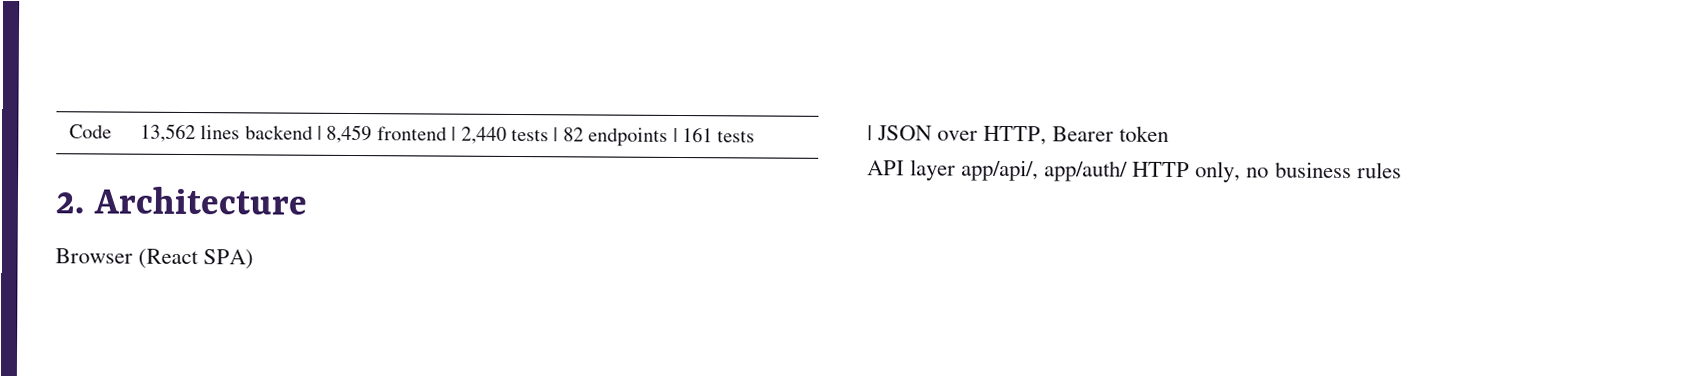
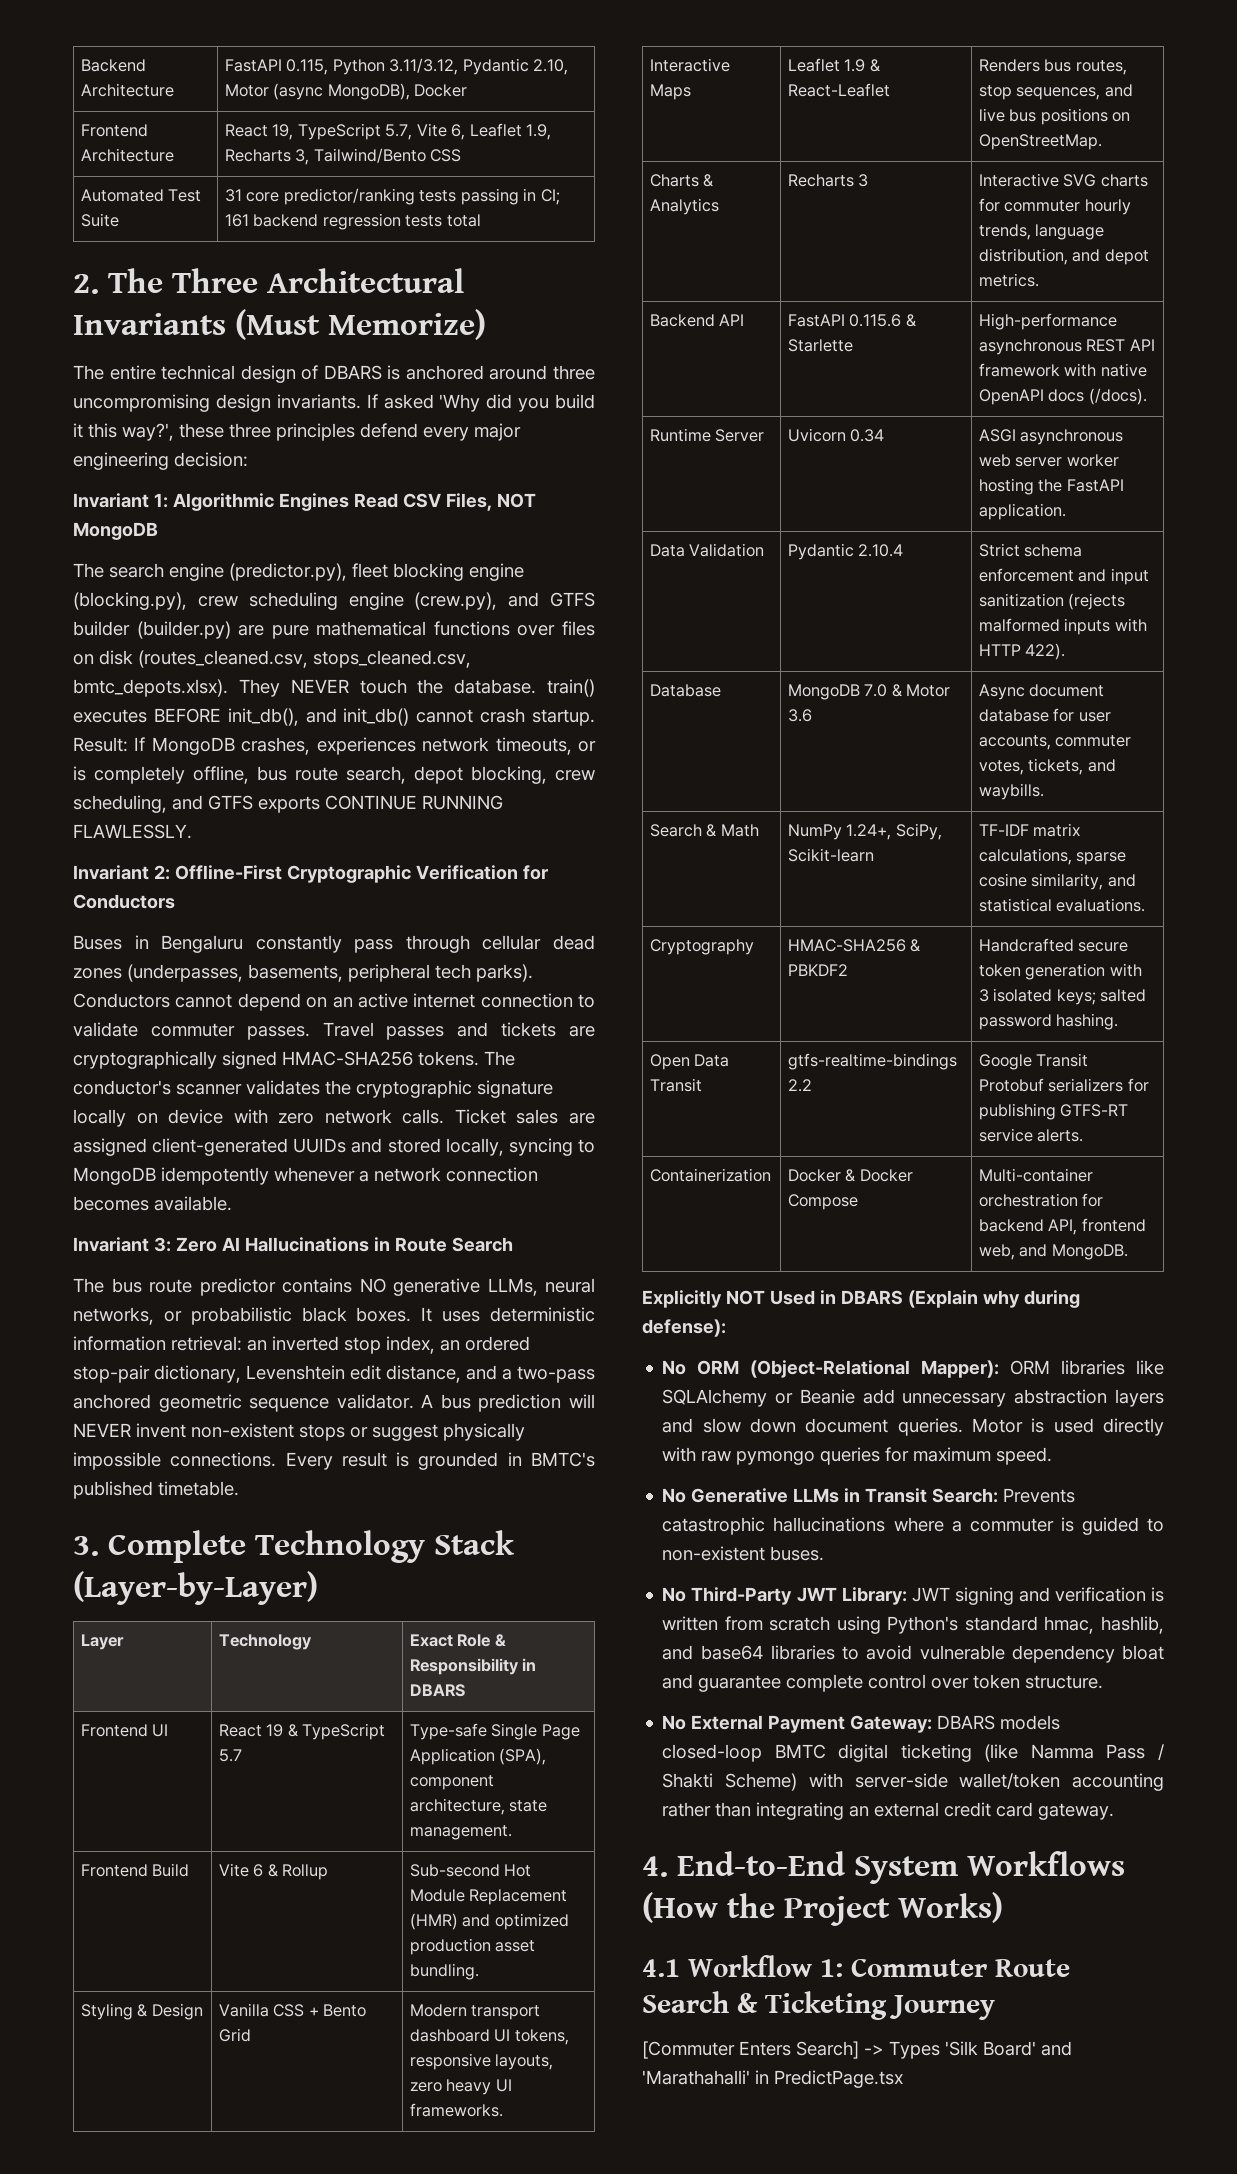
- Code | 13,562 lines backend | 8,459 frontend | 2,440 tests | 82 endpoints | 161 tests
- 2. Architecture
- Browser (React SPA)
- | JSON over HTTP, Bearer token
- API layer app/api/, app/auth/ HTTP only, no business rules
+ Backend Architecture | FastAPI 0.115, Python 3.11/3.12, Pydantic 2.10, Motor (async MongoDB), Docker
+ Frontend Architecture | React 19, TypeScript 5.7, Vite 6, Leaflet 1.9, Recharts 3, Tailwind/Bento CSS
+ Automated Test Suite | 31 core predictor/ranking tests passing in CI; 161 backend regression tests total
+ 2. The Three Architectural Invariants (Must Memorize)
+ The entire technical design of DBARS is anchored around three uncompromising design invariants. If asked 'Why did you build it this way?', these three principles defend every major engineering decision:
+ Invariant 1: Algorithmic Engines Read CSV Files, NOT MongoDB
+ The search engine (predictor.py), fleet blocking engine (blocking.py), crew scheduling engine (crew.py), and GTFS builder (builder.py) are pure mathematical functions over files on disk (routes_cleaned.csv, stops_cleaned.csv, bmtc_depots.xlsx). They NEVER touch the database. train() executes BEFORE init_db(), and init_db() cannot crash startup. Result: If MongoDB crashes, experiences network timeouts, or is completely offline, bus route search, depot blocking, crew scheduling, and GTFS exports CONTINUE RUNNING FLAWLESSLY.
+ Invariant 2: Offline-First Cryptographic Verification for Conductors
+ Buses in Bengaluru constantly pass through cellular dead zones (underpasses, basements, peripheral tech parks). Conductors cannot depend on an active internet connection to validate commuter passes. Travel passes and tickets are cryptographically signed HMAC-SHA256 tokens. The conductor's scanner validates the cryptographic signature locally on device with zero network calls. Ticket sales are assigned client-generated UUIDs and stored locally, syncing to MongoDB idempotently whenever a network connection becomes available.
+ Invariant 3: Zero AI Hallucinations in Route Search
+ The bus route predictor contains NO generative LLMs, neural networks, or probabilistic black boxes. It uses deterministic information retrieval: an inverted stop index, an ordered stop-pair dictionary, Levenshtein edit distance, and a two-pass anchored geometric sequence validator. A bus prediction will NEVER invent non-existent stops or suggest physically impossible connections. Every result is grounded in BMTC's published timetable.
+ 3. Complete Technology Stack (Layer-by-Layer)
+ Layer | Technology | Exact Role & Responsibility in DBARS
+ Frontend UI | React 19 & TypeScript 5.7 | Type-safe Single Page Application (SPA), component architecture, state management.
+ Frontend Build | Vite 6 & Rollup | Sub-second Hot Module Replacement (HMR) and optimized production asset bundling.
+ Styling & Design | Vanilla CSS + Bento Grid | Modern transport dashboard UI tokens, responsive layouts, zero heavy UI frameworks.
+ Interactive Maps | Leaflet 1.9 & React-Leaflet | Renders bus routes, stop sequences, and live bus positions on OpenStreetMap.
+ Charts & Analytics | Recharts 3 | Interactive SVG charts for commuter hourly trends, language distribution, and depot metrics.
+ Backend API | FastAPI 0.115.6 & Starlette | High-performance asynchronous REST API framework with native OpenAPI docs (/docs).
+ Runtime Server | Uvicorn 0.34 | ASGI asynchronous web server worker hosting the FastAPI application.
+ Data Validation | Pydantic 2.10.4 | Strict schema enforcement and input sanitization (rejects malformed inputs with HTTP 422).
+ Database | MongoDB 7.0 & Motor 3.6 | Async document database for user accounts, commuter votes, tickets, and waybills.
+ Search & Math | NumPy 1.24+, SciPy, Scikit-learn | TF-IDF matrix calculations, sparse cosine similarity, and statistical evaluations.
+ Cryptography | HMAC-SHA256 & PBKDF2 | Handcrafted secure token generation with 3 isolated keys; salted password hashing.
+ Open Data Transit | gtfs-realtime-bindings 2.2 | Google Transit Protobuf serializers for publishing GTFS-RT service alerts.
+ Containerization | Docker & Docker Compose | Multi-container orchestration for backend API, frontend web, and MongoDB.
+ Explicitly NOT Used in DBARS (Explain why during defense):
+ No ORM (Object-Relational Mapper): ORM libraries like SQLAlchemy or Beanie add unnecessary abstraction layers and slow down document queries. Motor is used directly with raw pymongo queries for maximum speed.
+ No Generative LLMs in Transit Search: Prevents catastrophic hallucinations where a commuter is guided to non-existent buses.
+ No Third-Party JWT Library: JWT signing and verification is written from scratch using Python's standard hmac, hashlib, and base64 libraries to avoid vulnerable dependency bloat and guarantee complete control over token structure.
+ No External Payment Gateway: DBARS models closed-loop BMTC digital ticketing (like Namma Pass / Shakti Scheme) with server-side wallet/token accounting rather than integrating an external credit card gateway.
+ 4. End-to-End System Workflows (How the Project Works)
+ 4.1 Workflow 1: Commuter Route Search & Ticketing Journey
+ [Commuter Enters Search] -> Types 'Silk Board' and 'Marathahalli' in PredictPage.tsx

